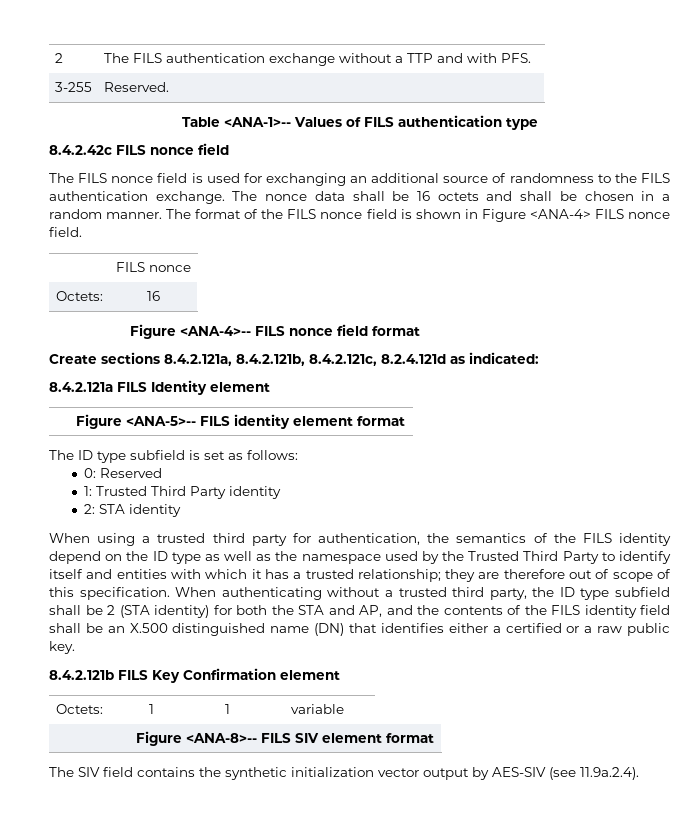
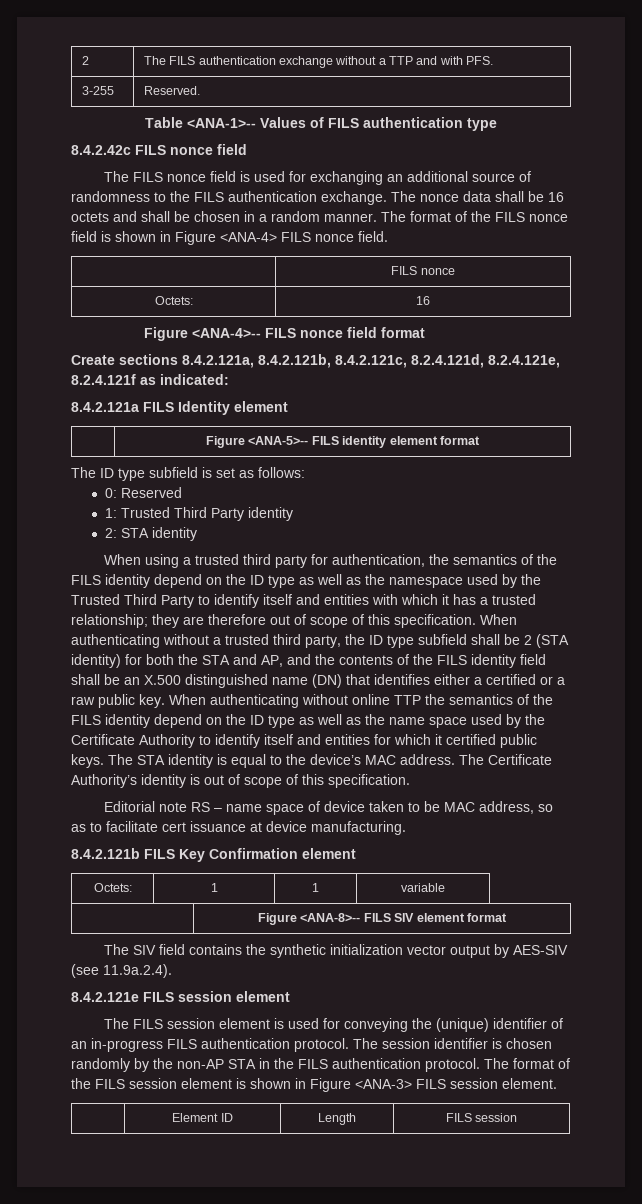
- Create sections 8.4.2.121a, 8.4.2.121b, 8.4.2.121c, 8.2.4.121d as indicated:
+ Create sections 8.4.2.121a, 8.4.2.121b, 8.4.2.121c, 8.2.4.121d, 8.2.4.121e, 8.2.4.121f as indicated:
+ When authenticating without online TTP the semantics of the FILS identity depend on the ID type as well as the name space used by the Certificate Authority to identify itself and entities for which it certified public keys. The STA identity is equal to the device’s MAC address. The Certificate Authority’s identity is out of scope of this specification.
+ Editorial note RS – name space of device taken to be MAC address, so as to facilitate cert issuance at device manufacturing.
+ 8.4.2.121e FILS session element
+ The FILS session element is used for conveying the (unique) identifier of an in-progress FILS authentication protocol. The session identifier is chosen randomly by the non-AP STA in the FILS authentication protocol. The format of the FILS session element is shown in Figure <ANA-3> FILS session element.
+ | Element ID | Length | FILS session

